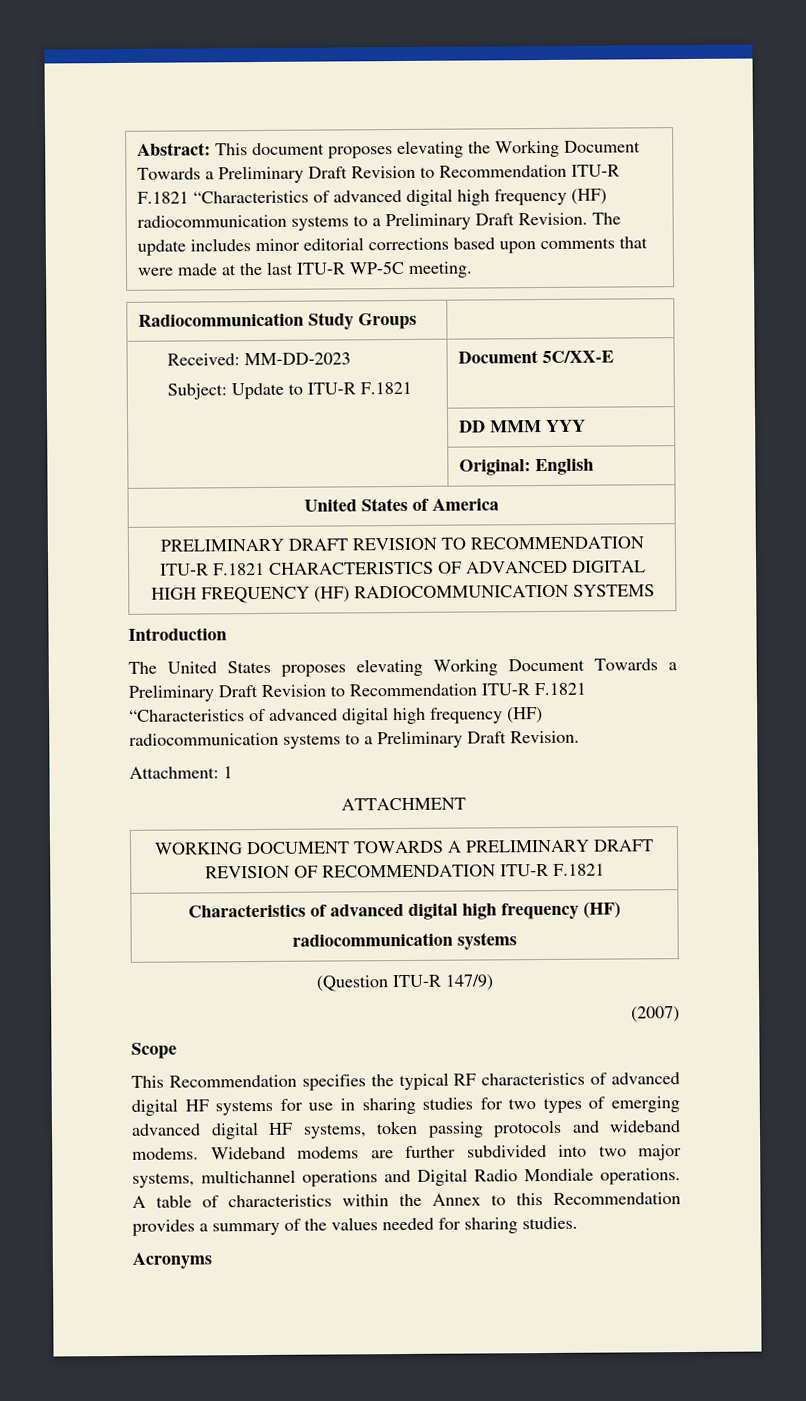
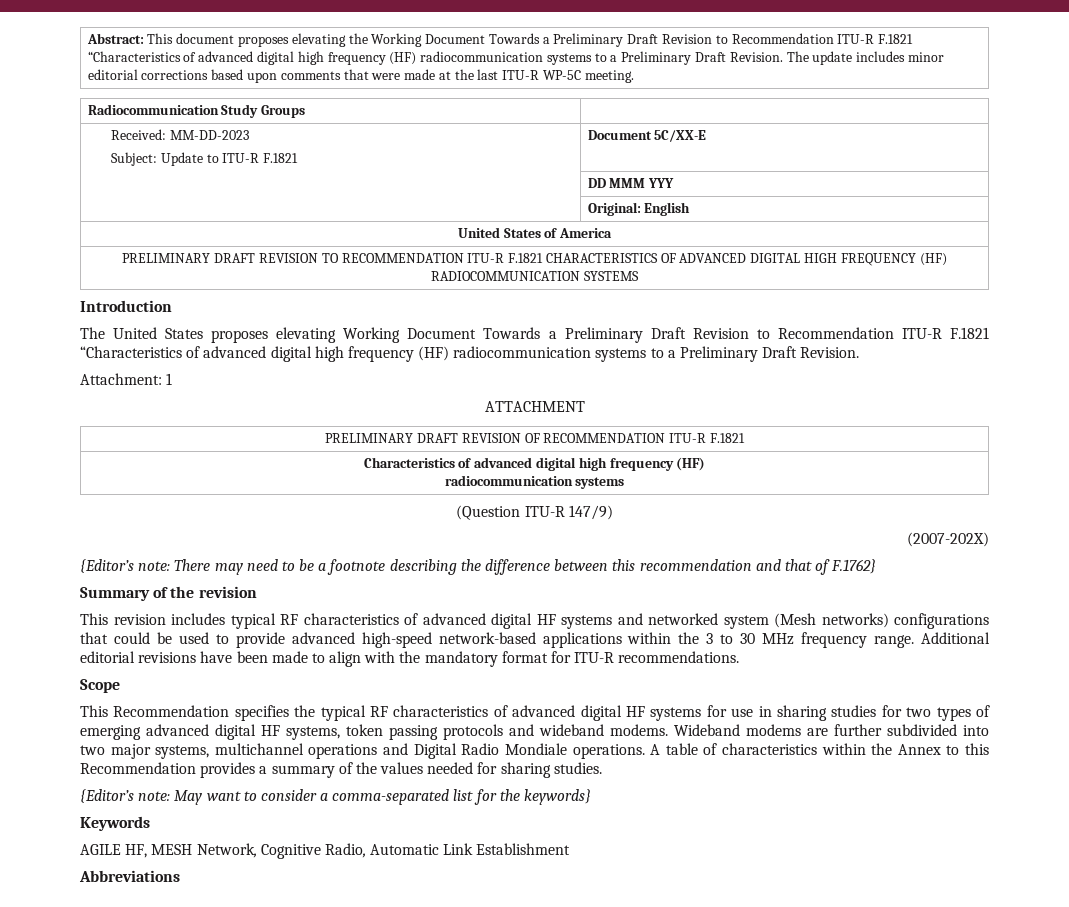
- WORKING DOCUMENT TOWARDS A PRELIMINARY DRAFT REVISION OF RECOMMENDATION ITU-R F.1821
+ PRELIMINARY DRAFT REVISION OF RECOMMENDATION ITU-R F.1821
- (2007)
+ (2007-202X)
+ {Editor’s note: There may need to be a footnote describing the difference between this recommendation and that of F.1762}
+ Summary of the revision
+ This revision includes typical RF characteristics of advanced digital HF systems and networked system (Mesh networks) configurations that could be used to provide advanced high-speed network-based applications within the 3 to 30 MHz frequency range. Additional editorial revisions have been made to align with the mandatory format for ITU-R recommendations.
- Acronyms
+ {Editor’s note: May want to consider a comma-separated list for the keywords}
+ Keywords
+ AGILE HF, MESH Network, Cognitive Radio, Automatic Link Establishment
+ Abbreviations

